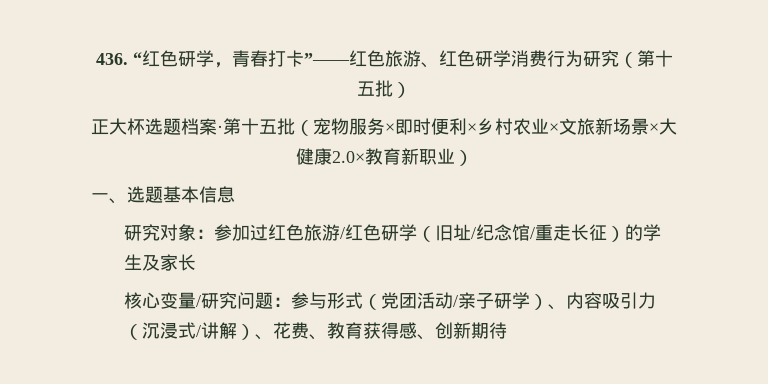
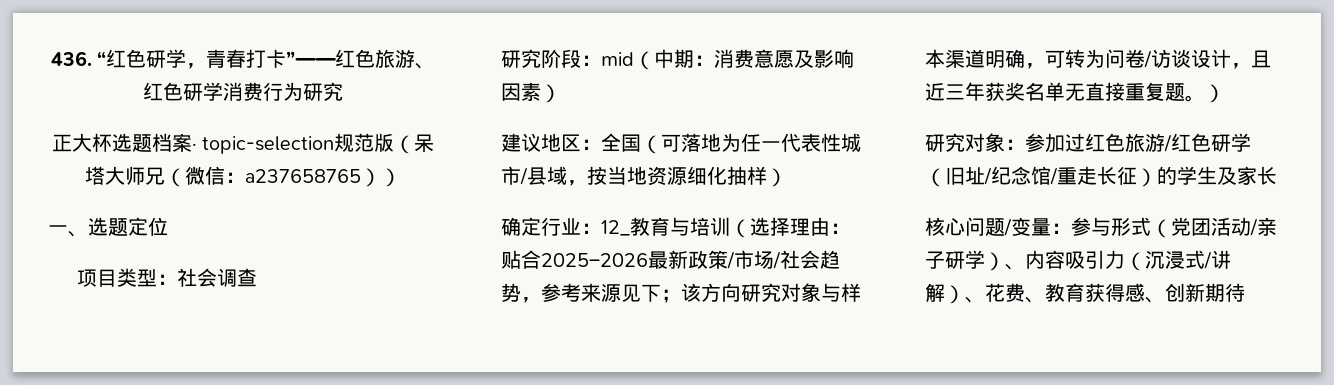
- 436. “红色研学，青春打卡”——红色旅游、红色研学消费行为研究（第十五批）
+ 436. “红色研学，青春打卡”——红色旅游、红色研学消费行为研究
- 正大杯选题档案·第十五批（宠物服务×即时便利×乡村农业×文旅新场景×大健康2.0×教育新职业）
- 一、选题基本信息
+ 正大杯选题档案· topic-selection规范版（呆塔大师兄（微信：a237658765））
+ 一、选题定位
+ 项目类型：社会调查
+ 研究阶段：mid（中期：消费意愿及影响因素）
+ 建议地区：全国（可落地为任一代表性城市/县域，按当地资源细化抽样）
+ 确定行业：12_教育与培训（选择理由：贴合2025–2026最新政策/市场/社会趋势，参考来源见下；该方向研究对象与样本渠道明确，可转为问卷/访谈设计，且近三年获奖名单无直接重复题。）
- 核心变量/研究问题：参与形式（党团活动/亲子研学）、内容吸引力（沉浸式/讲解）、花费、教育获得感、创新期待
+ 核心问题/变量：参与形式（党团活动/亲子研学）、内容吸引力（沉浸式/讲解）、花费、教育获得感、创新期待

